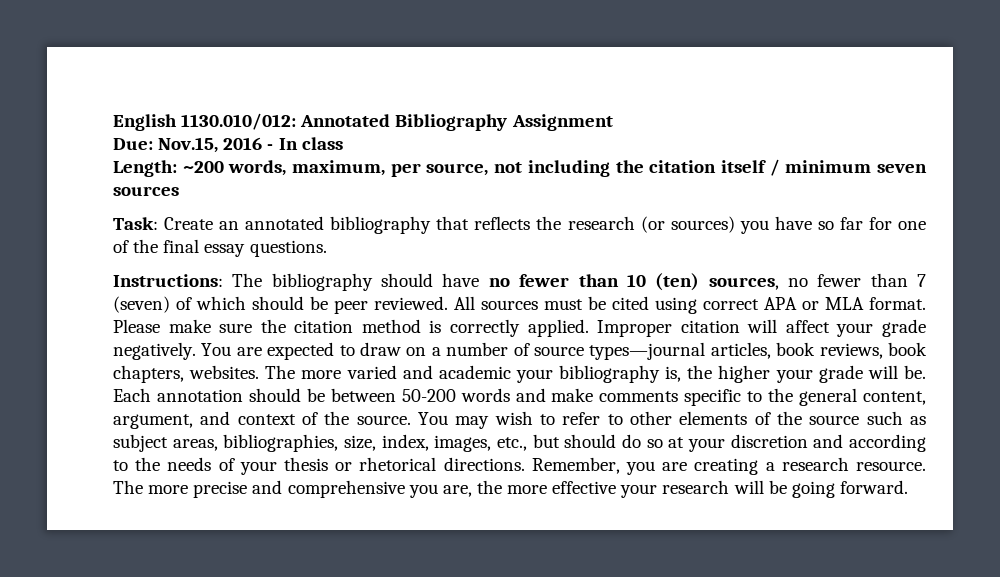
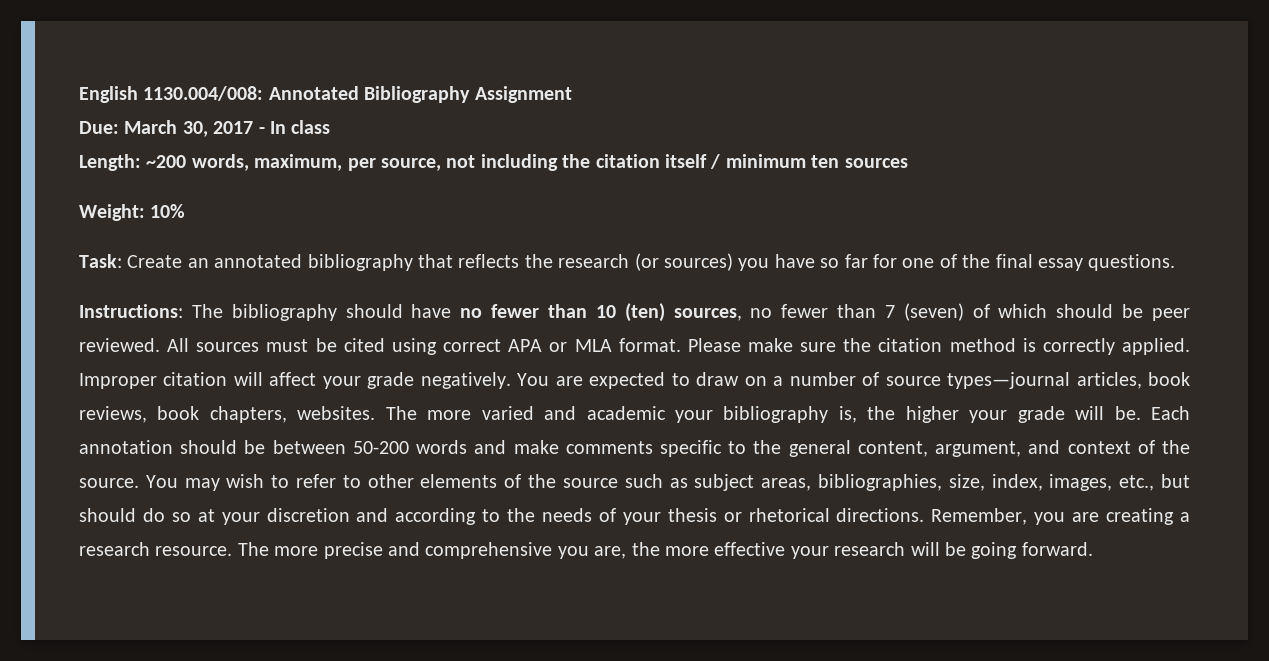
- English 1130.010/012: Annotated Bibliography Assignment
+ English 1130.004/008: Annotated Bibliography Assignment
- Due: Nov.15, 2016 - In class
+ Due: March 30, 2017 - In class
- Length: ~200 words, maximum, per source, not including the citation itself / minimum seven sources
+ Length: ~200 words, maximum, per source, not including the citation itself / minimum ten sources
+ Weight: 10%

